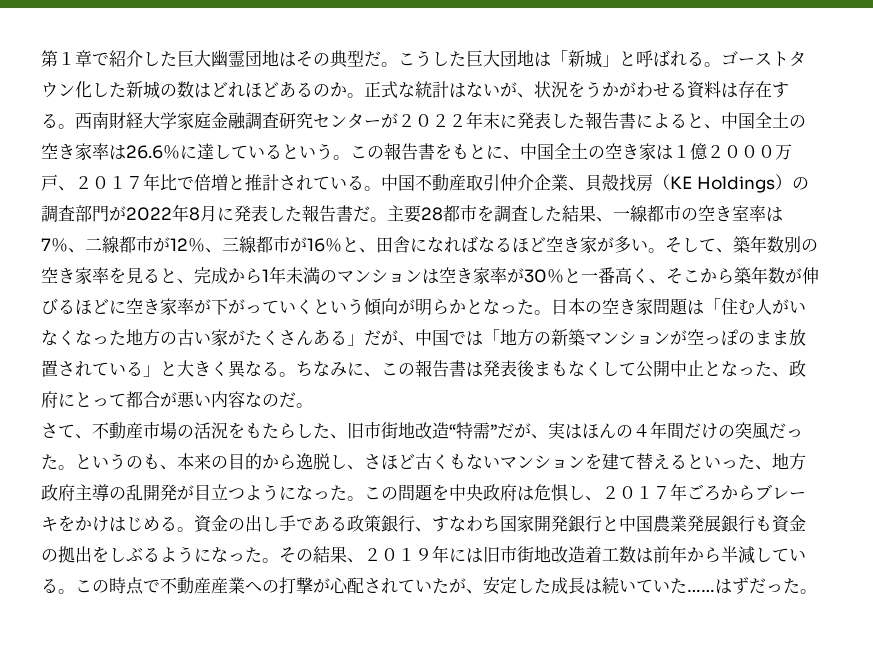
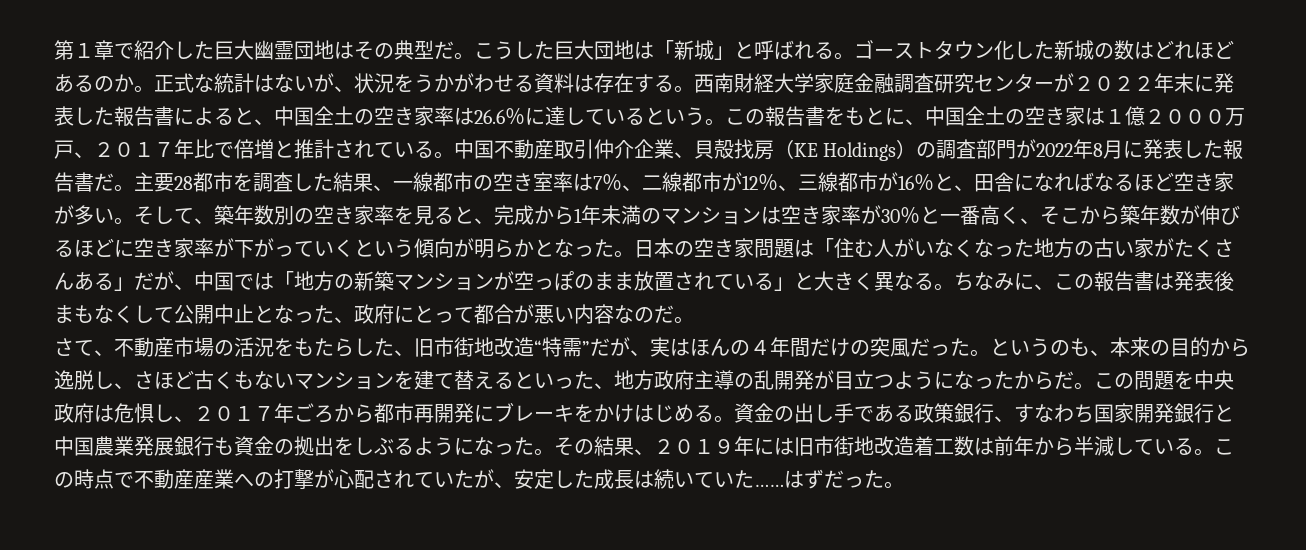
- というのも、本来の目的から逸脱し、さほど古くもないマンションを建て替えるといった、地方政府主導の乱開発が目立つようになった。
+ というのも、本来の目的から逸脱し、さほど古くもないマンションを建て替えるといった、地方政府主導の乱開発が目立つようになったからだ。
- この問題を中央政府は危惧し、２０１７年ごろからブレーキをかけはじめる。
+ この問題を中央政府は危惧し、２０１７年ごろから都市再開発にブレーキをかけはじめる。

